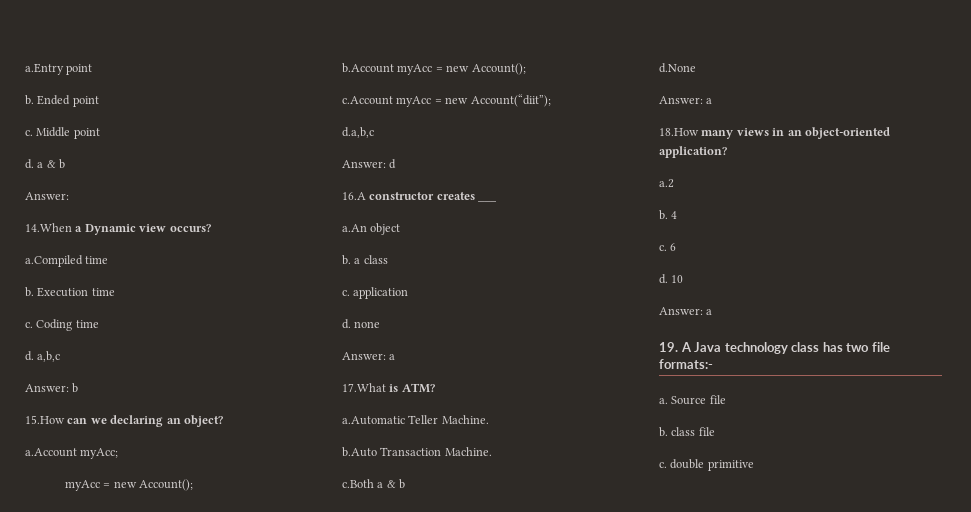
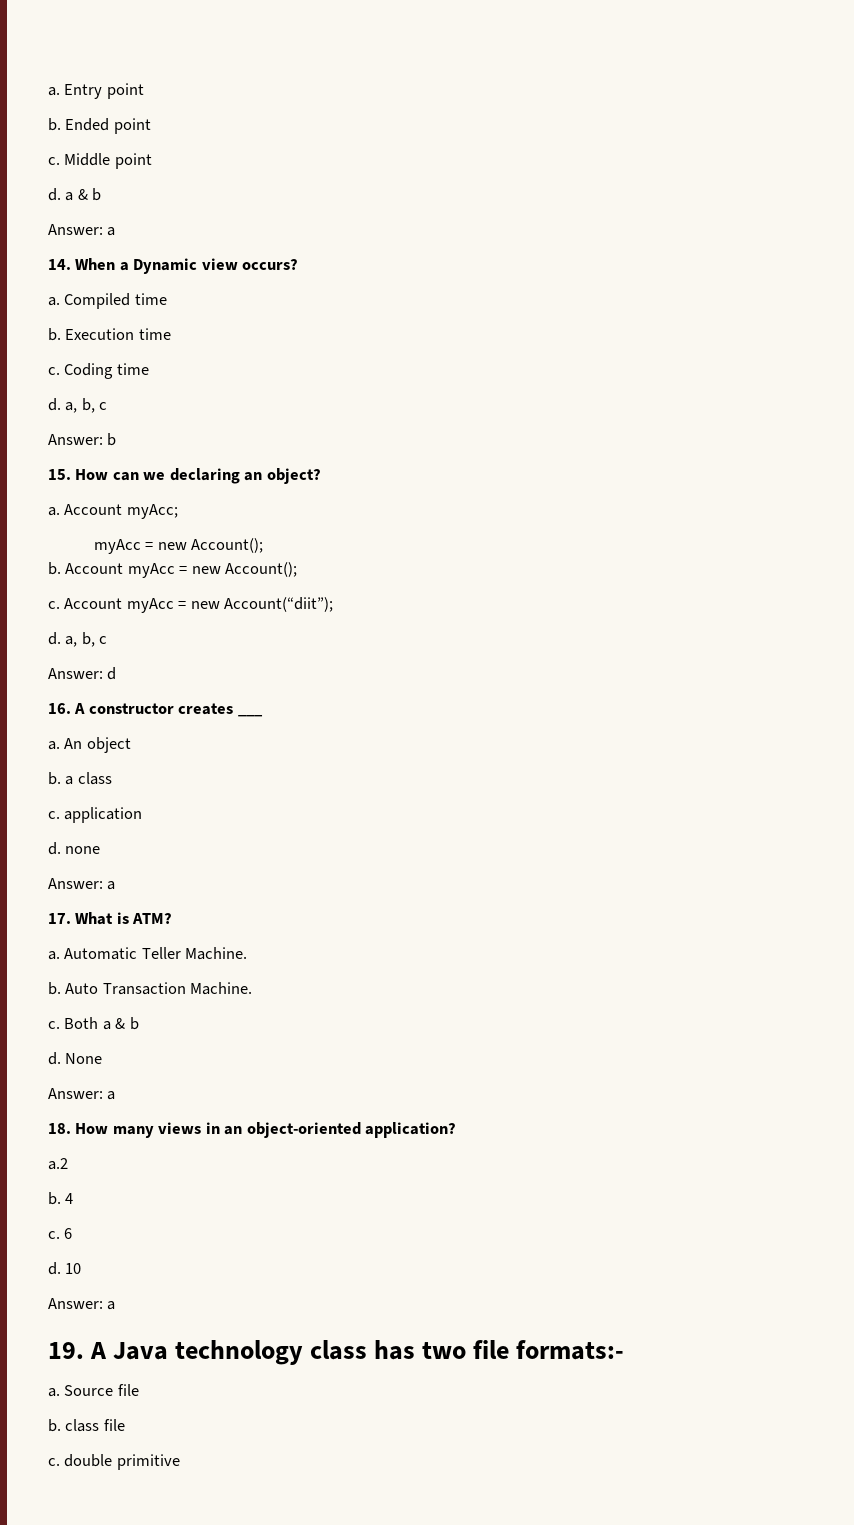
- a.Entry point
+ a. Entry point
  d. a & b
- Answer:
- 14.When a Dynamic view occurs?
+ Answer: a
+ 14. When a Dynamic view occurs?
- a.Compiled time
+ a. Compiled time
  Coding time
- d. a,b,c
+ d. a, b, c
- 15.How can we declaring an object?
+ 15. How can we declaring an object?
- a.Account myAcc;
+ a. Account myAcc;
- b.Account myAcc = new Account();
- c.Account myAcc = new Account(“diit”);
- d.a,b,c
+ b. Account myAcc = new Account();
+ c. Account myAcc = new Account(“diit”);
+ d. a, b, c
- 16.A constructor creates ___
+ 16. A constructor creates ___
- a.An object
+ a. An object
- 17.What is ATM?
+ 17. What is ATM?
- a.Automatic Teller Machine.
+ a. Automatic Teller Machine.
- b.Auto Transaction Machine.
+ b. Auto Transaction Machine.
- c.Both a & b
- d.None
+ c. Both a & b
+ d. None
  Answer: a
- 18.How many views in an object-oriented application?
+ 18. How many views in an object-oriented application?

